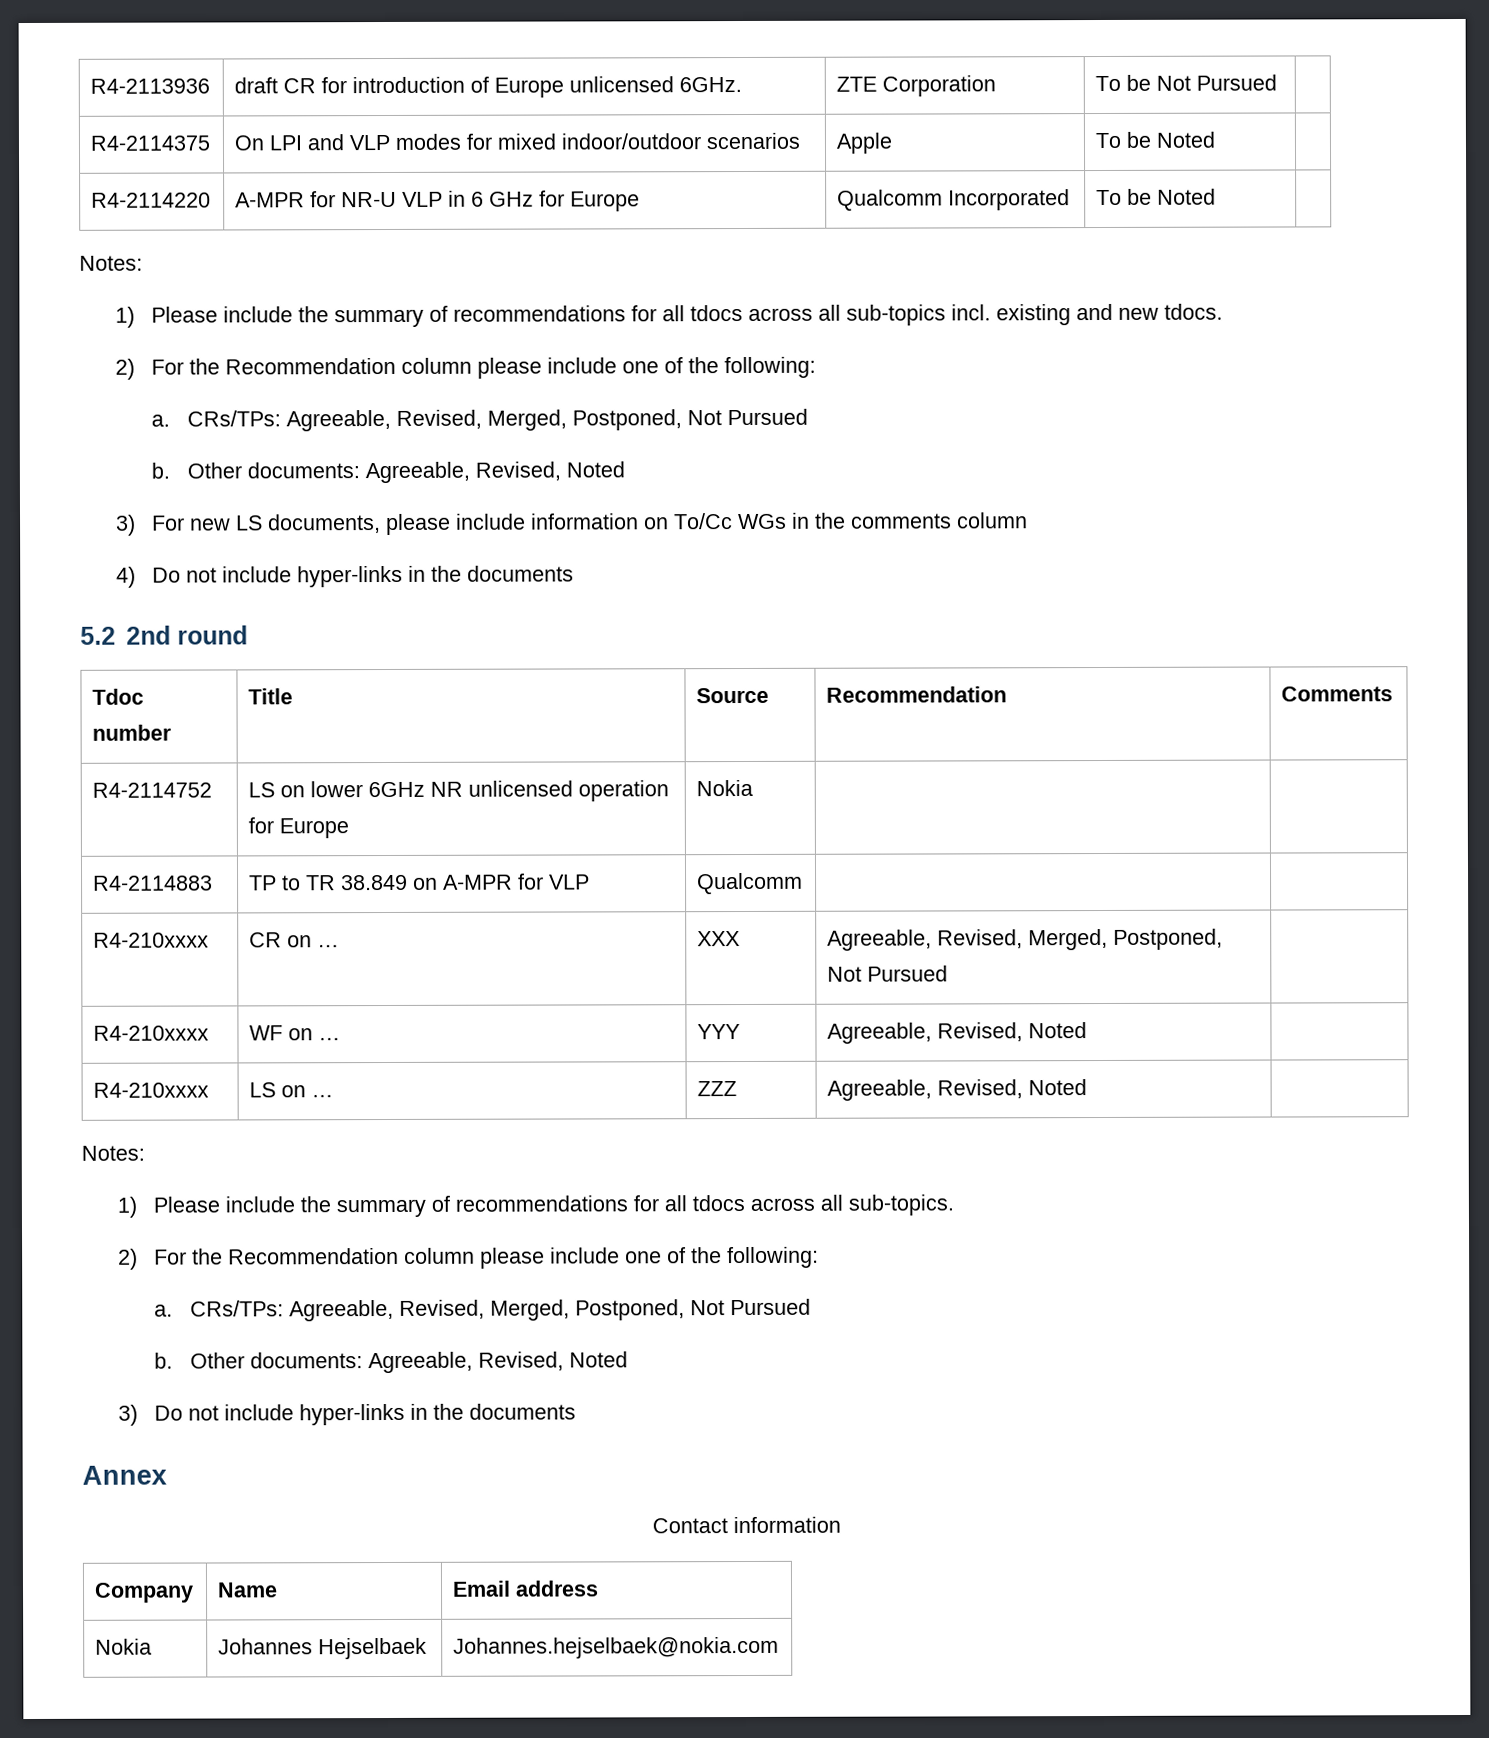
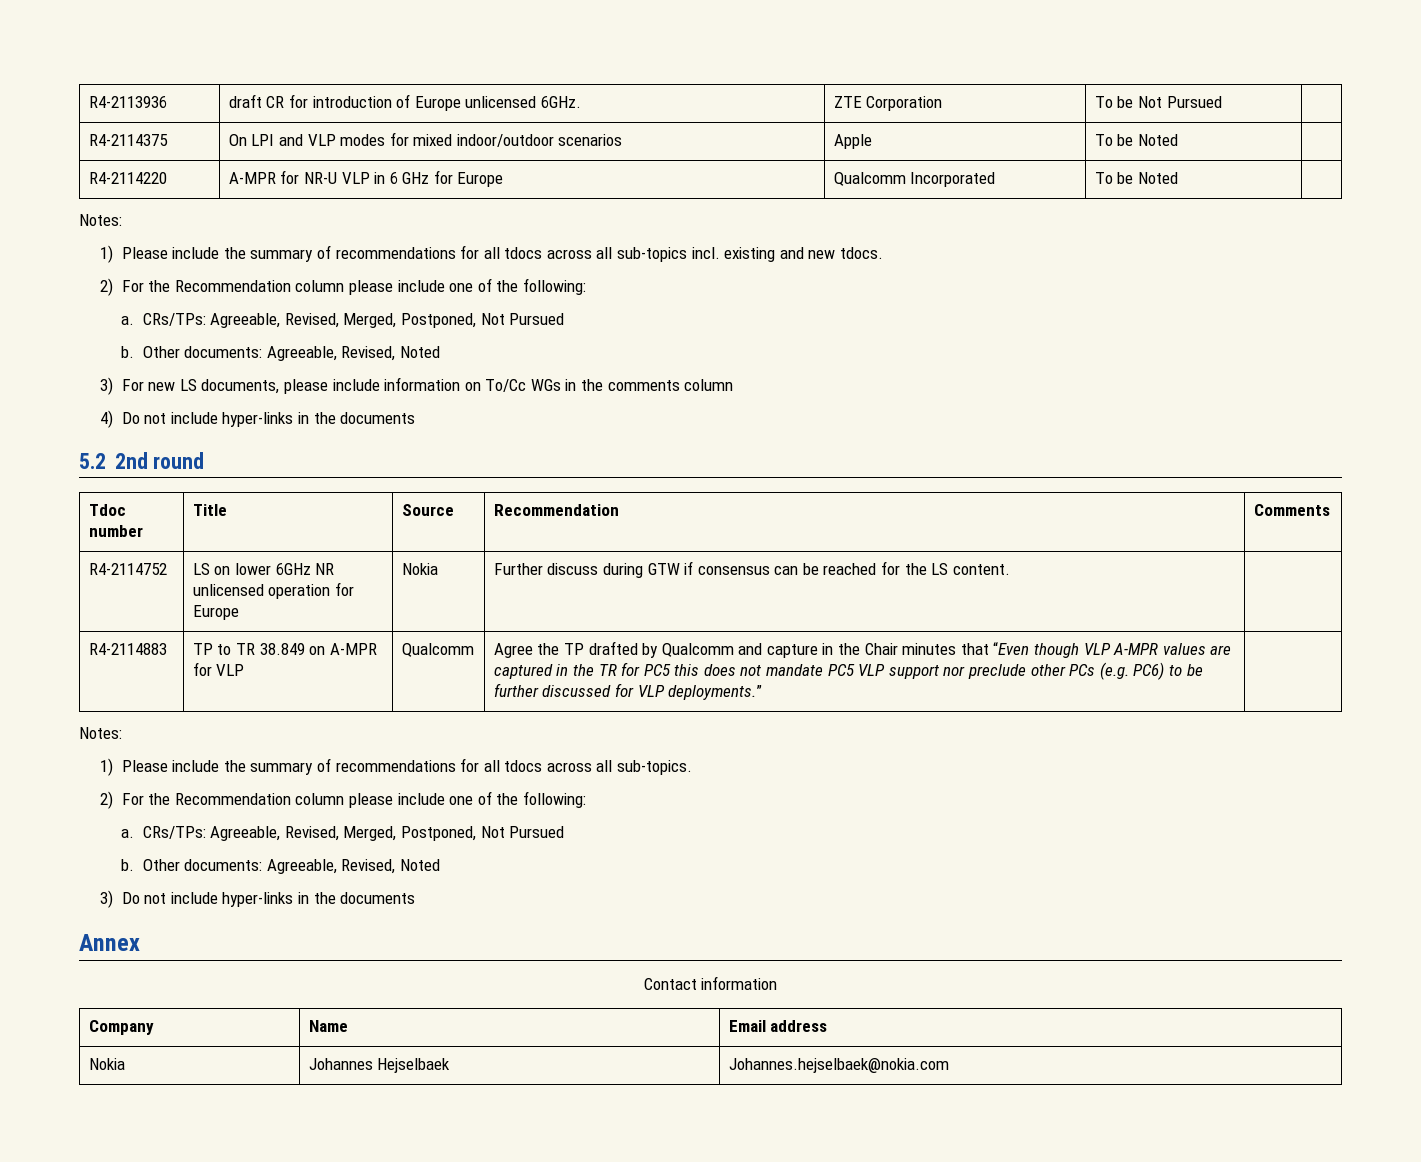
- R4-2114752 | LS on lower 6GHz NR unlicensed operation for Europe | Nokia | |
+ R4-2114752 | LS on lower 6GHz NR unlicensed operation for Europe | Nokia | Further discuss during GTW if consensus can be reached for the LS content. |
- R4-210xxxx | CR on … | XXX | Agreeable, Revised, Merged, Postponed, Not Pursued |
- R4-210xxxx | WF on … | YYY | Agreeable, Revised, Noted |
- R4-210xxxx | LS on … | ZZZ | Agreeable, Revised, Noted |
+ Agree the TP drafted by Qualcomm and capture in the Chair minutes that “Even though VLP A-MPR values are captured in the TR for PC5 this does not mandate PC5 VLP support nor preclude other PCs (e.g. PC6) to be further discussed for VLP deployments.”

